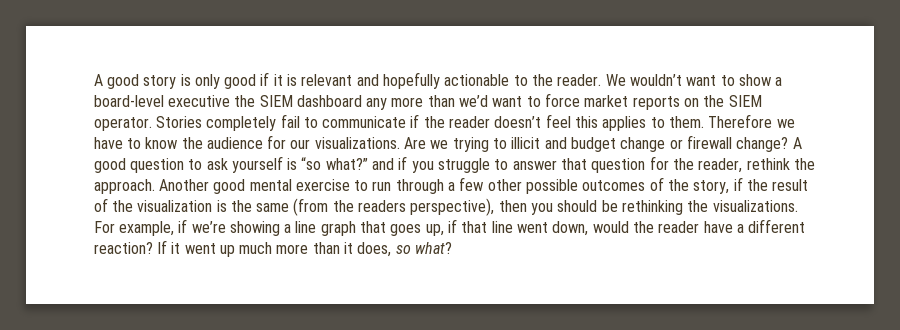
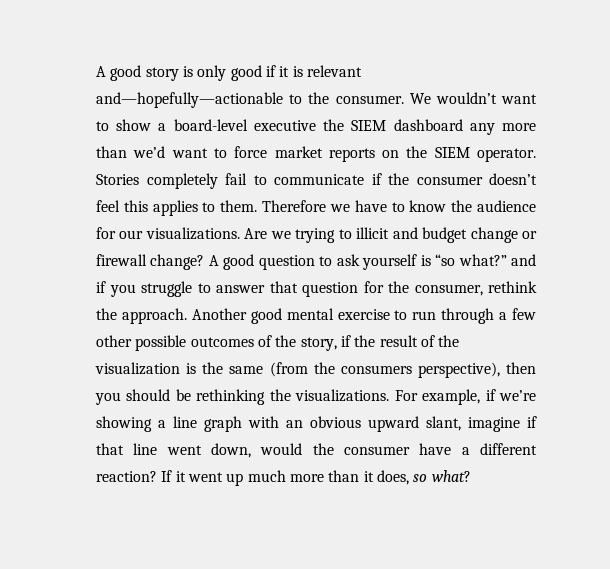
- A good story is only good if it is relevant and hopefully actionable to the reader.
+ A good story is only good if it is relevant and—hopefully—actionable to the consumer.
- Stories completely fail to communicate if the reader doesn’t feel this applies to them.
+ Stories completely fail to communicate if the consumer doesn’t feel this applies to them.
- A good question to ask yourself is “so what?” and if you struggle to answer that question for the reader, rethink the approach.
+ A good question to ask yourself is “so what?” and if you struggle to answer that question for the consumer, rethink the approach.
- Another good mental exercise to run through a few other possible outcomes of the story, if the result of the visualization is the same (from the readers perspective), then you should be rethinking the visualizations.
+ Another good mental exercise to run through a few other possible outcomes of the story, if the result of the visualization is the same (from the consumers perspective), then you should be rethinking the visualizations.
- For example, if we’re showing a line graph that goes up, if that line went down, would the reader have a different reaction?
+ For example, if we’re showing a line graph with an obvious upward slant, imagine if that line went down, would the consumer have a different reaction?

